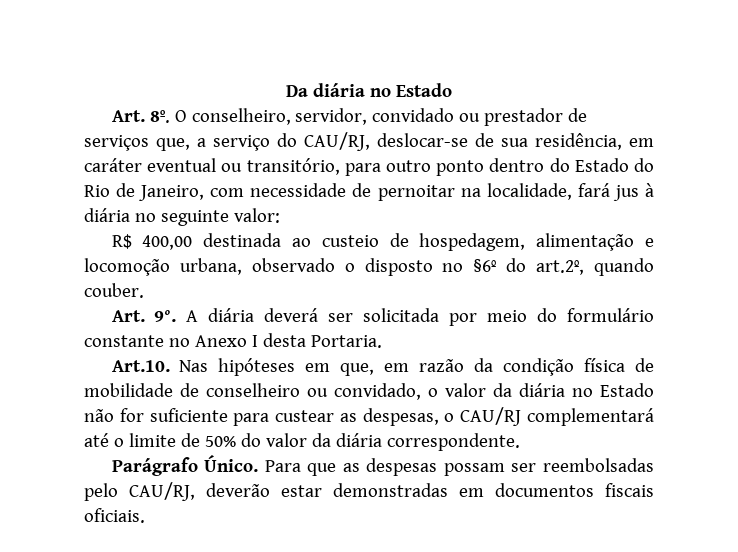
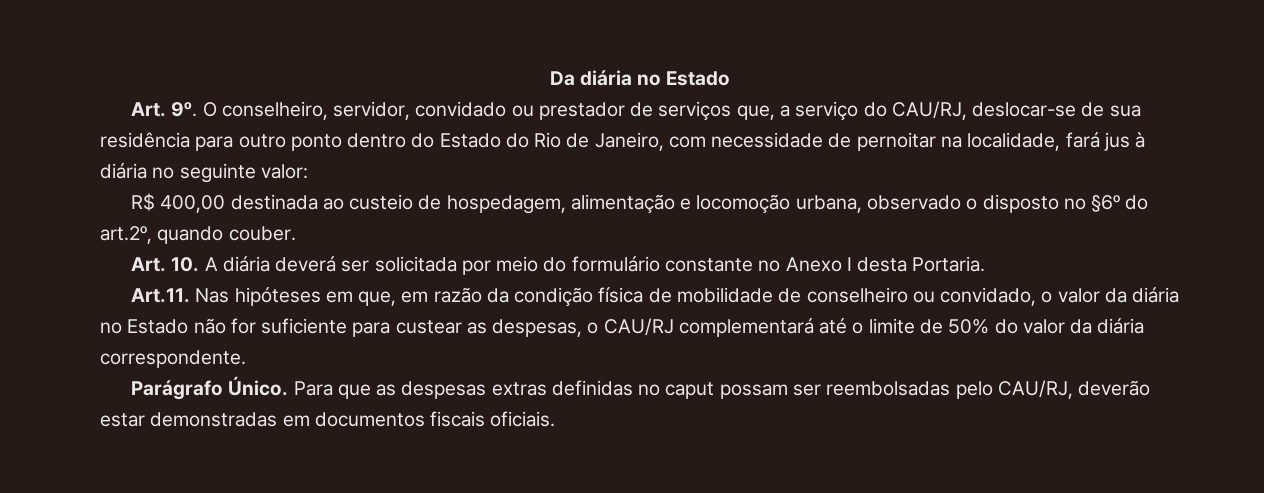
- Art. 8º.
+ Art. 9º.
- O conselheiro, servidor, convidado ou prestador de serviços que, a serviço do CAU/RJ, deslocar-se de sua residência, em caráter eventual ou transitório, para outro ponto dentro do Estado do Rio de Janeiro, com necessidade de pernoitar na localidade, fará jus à diária no seguinte valor:
+ O conselheiro, servidor, convidado ou prestador de serviços que, a serviço do CAU/RJ, deslocar-se de sua residência para outro ponto dentro do Estado do Rio de Janeiro, com necessidade de pernoitar na localidade, fará jus à diária no seguinte valor:
- Art. 9°. A diária deverá ser solicitada por meio do formulário constante no Anexo I desta Portaria.
+ Art. 10. A diária deverá ser solicitada por meio do formulário constante no Anexo I desta Portaria.
- Art.10. Nas hipóteses em que, em razão da condição física de mobilidade de conselheiro ou convidado, o valor da diária no Estado não for suficiente para custear as despesas, o CAU/RJ complementará até o limite de 50% do valor da diária correspondente.
+ Art.11. Nas hipóteses em que, em razão da condição física de mobilidade de conselheiro ou convidado, o valor da diária no Estado não for suficiente para custear as despesas, o CAU/RJ complementará até o limite de 50% do valor da diária correspondente.
- Para que as despesas possam ser reembolsadas pelo CAU/RJ, deverão estar demonstradas em documentos fiscais oficiais.
+ Para que as despesas extras definidas no caput possam ser reembolsadas pelo CAU/RJ, deverão estar demonstradas em documentos fiscais oficiais.

